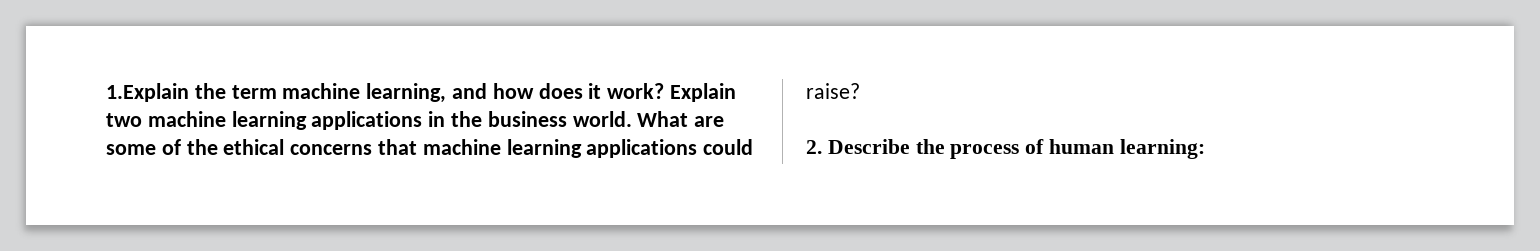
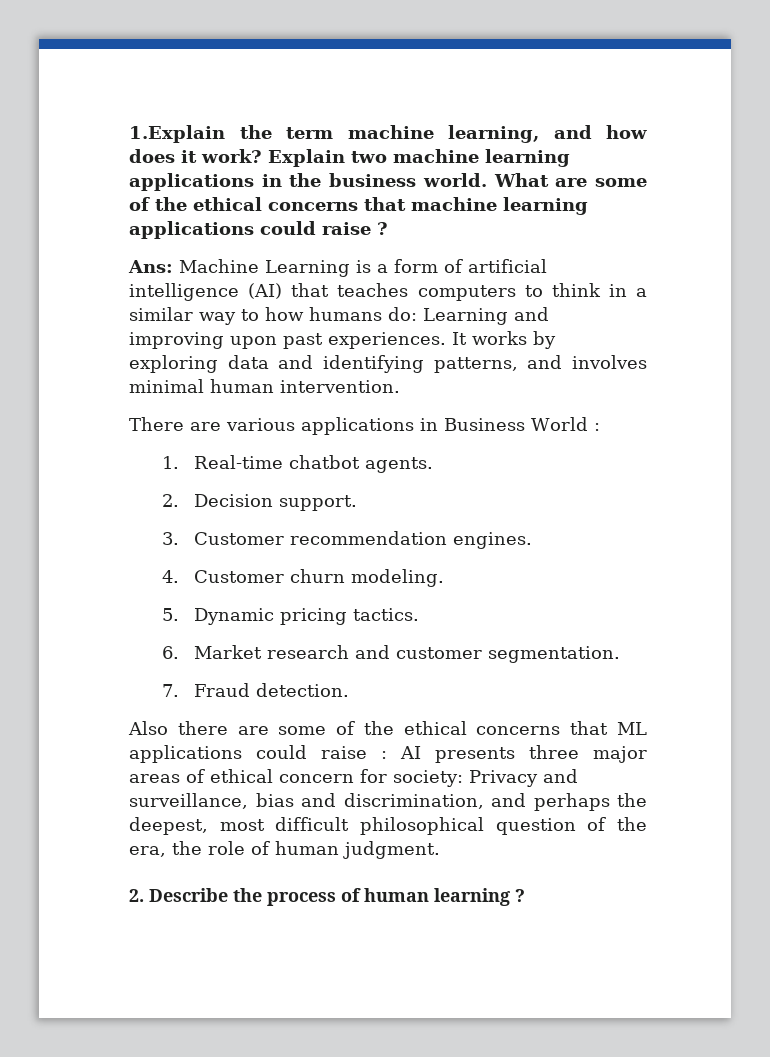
- What are some of the ethical concerns that machine learning applications could raise?
+ What are some of the ethical concerns that machine learning applications could raise ?
+ Ans: Machine Learning is a form of artificial intelligence (AI) that teaches computers to think in a similar way to how humans do: Learning and improving upon past experiences. It works by exploring data and identifying patterns, and involves minimal human intervention.
+ There are various applications in Business World :
+ 1. Real-time chatbot agents.
+ 2. Decision support.
+ 3. Customer recommendation engines.
+ 4. Customer churn modeling.
+ 5. Dynamic pricing tactics.
+ 6. Market research and customer segmentation.
+ 7. Fraud detection.
+ Also there are some of the ethical concerns that ML applications could raise : AI presents three major areas of ethical concern for society: Privacy and surveillance, bias and discrimination, and perhaps the deepest, most difficult philosophical question of the era, the role of human judgment.
- 2. Describe the process of human learning:
+ 2. Describe the process of human learning ?

